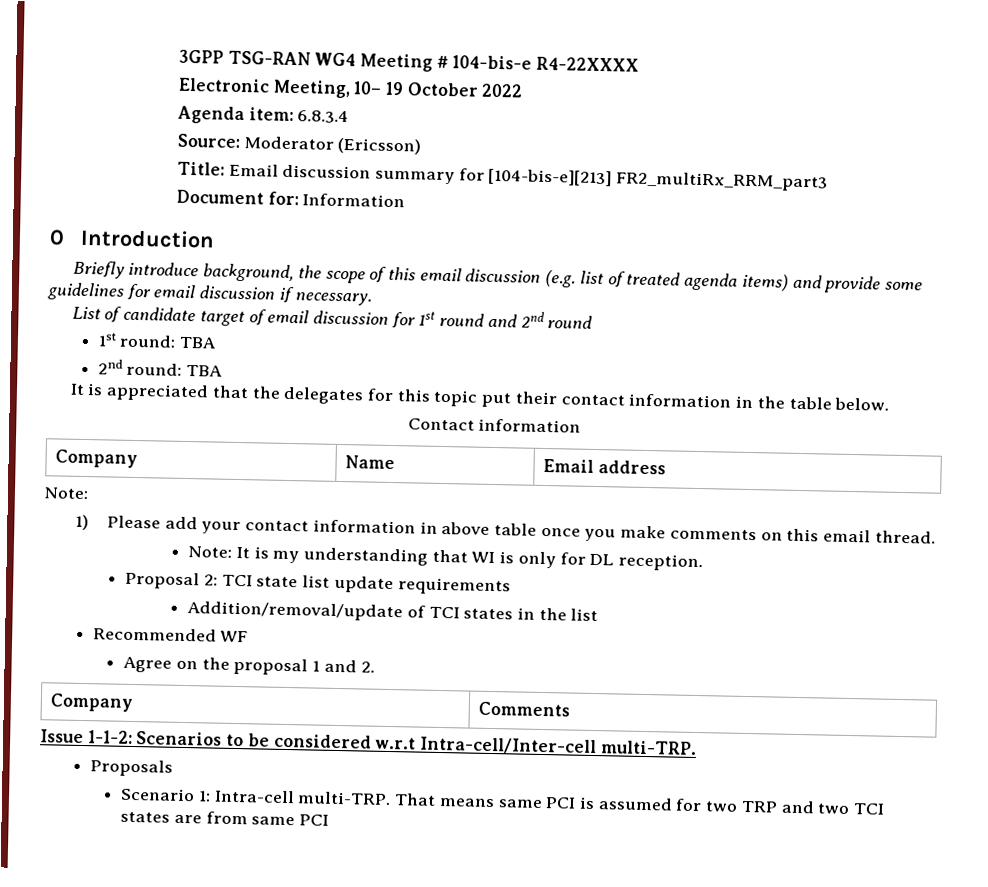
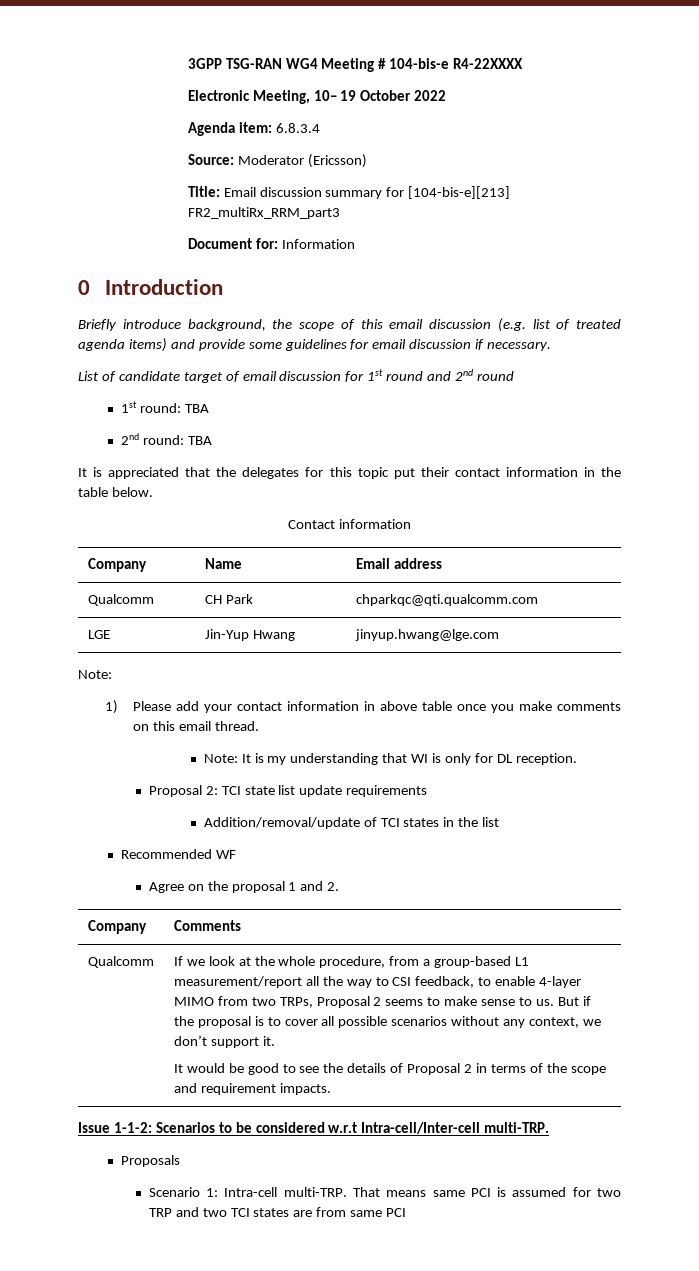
+ Qualcomm | CH Park | chparkqc@qti.qualcomm.com
+ LGE | Jin-Yup Hwang | jinyup.hwang@lge.com
+ Qualcomm | If we look at the whole procedure, from a group-based L1 measurement/report all the way to CSI feedback, to enable 4-layer MIMO from two TRPs, Proposal 2 seems to make sense to us. But if the proposal is to cover all possible scenarios without any context, we don’t support it.
+ It would be good to see the details of Proposal 2 in terms of the scope and requirement impacts.

